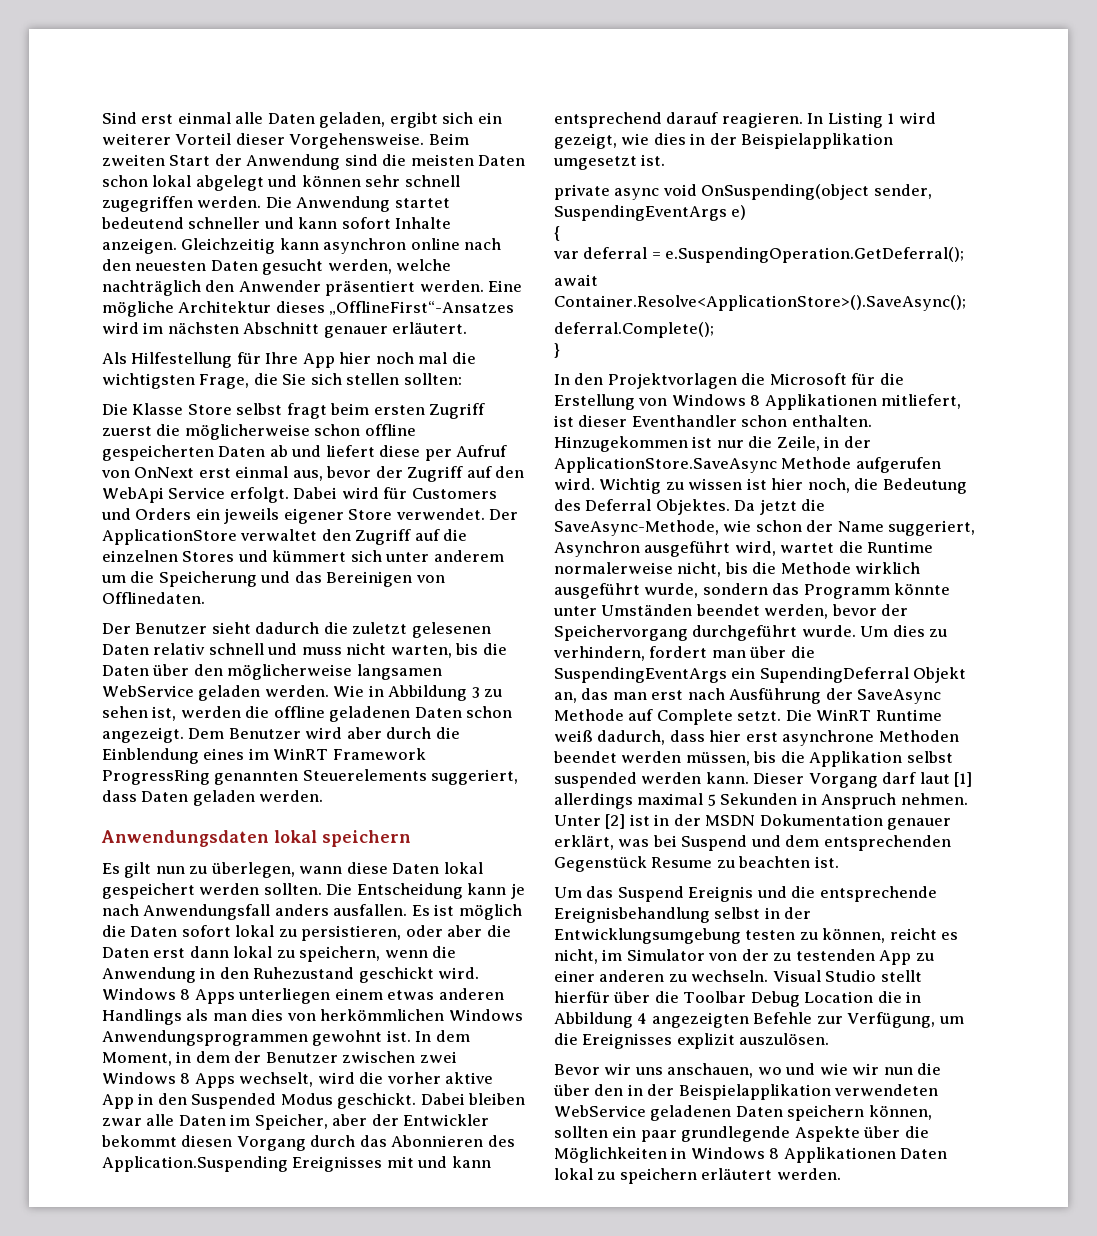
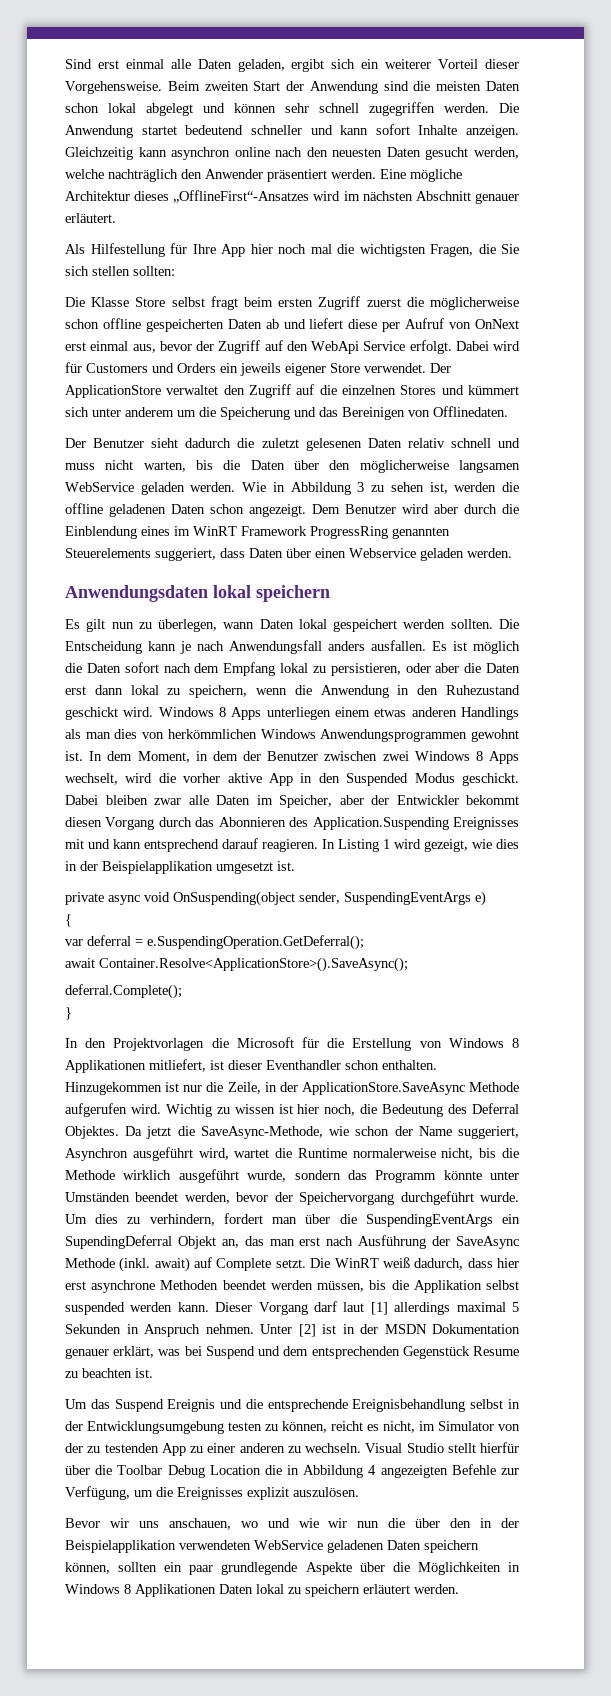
- Als Hilfestellung für Ihre App hier noch mal die wichtigsten Frage, die Sie sich stellen sollten:
+ Als Hilfestellung für Ihre App hier noch mal die wichtigsten Fragen, die Sie sich stellen sollten:
- Dem Benutzer wird aber durch die Einblendung eines im WinRT Framework ProgressRing genannten Steuerelements suggeriert, dass Daten geladen werden.
+ Dem Benutzer wird aber durch die Einblendung eines im WinRT Framework ProgressRing genannten Steuerelements suggeriert, dass Daten über einen Webservice geladen werden.
- Es gilt nun zu überlegen, wann diese Daten lokal gespeichert werden sollten.
+ Es gilt nun zu überlegen, wann Daten lokal gespeichert werden sollten.
- Es ist möglich die Daten sofort lokal zu persistieren, oder aber die Daten erst dann lokal zu speichern, wenn die Anwendung in den Ruhezustand geschickt wird.
+ Es ist möglich die Daten sofort nach dem Empfang lokal zu persistieren, oder aber die Daten erst dann lokal zu speichern, wenn die Anwendung in den Ruhezustand geschickt wird.
- Um dies zu verhindern, fordert man über die SuspendingEventArgs ein SupendingDeferral Objekt an, das man erst nach Ausführung der SaveAsync Methode auf Complete setzt.
+ Um dies zu verhindern, fordert man über die SuspendingEventArgs ein SupendingDeferral Objekt an, das man erst nach Ausführung der SaveAsync Methode (inkl. await) auf Complete setzt.
- Die WinRT Runtime weiß dadurch, dass hier erst asynchrone Methoden beendet werden müssen, bis die Applikation selbst suspended werden kann.
+ Die WinRT weiß dadurch, dass hier erst asynchrone Methoden beendet werden müssen, bis die Applikation selbst suspended werden kann.

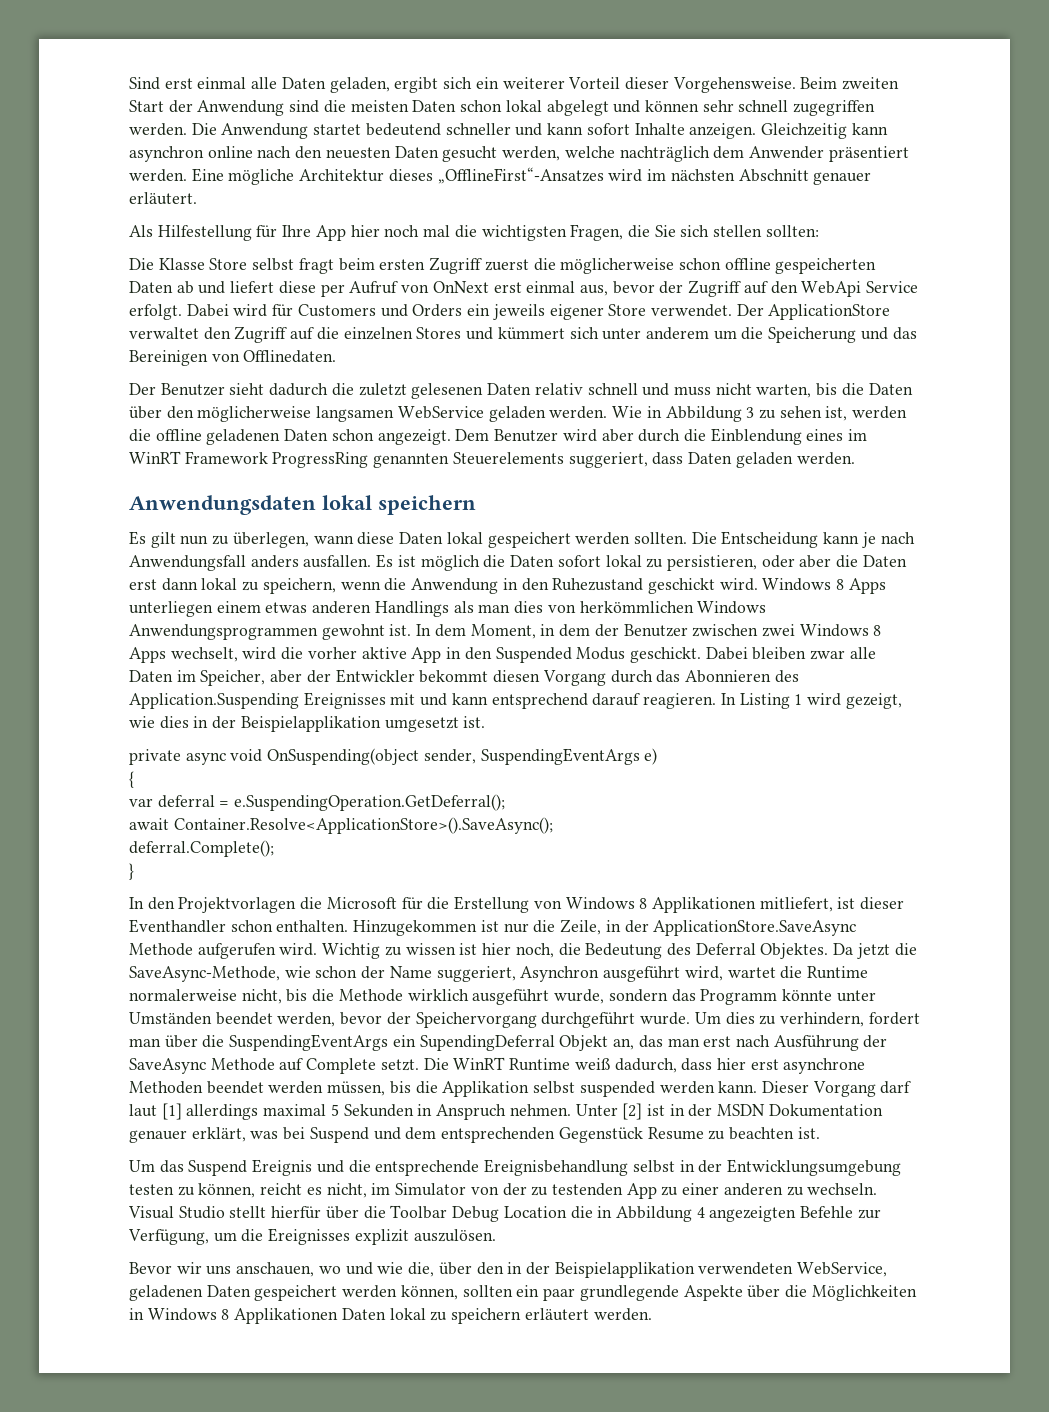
- Gleichzeitig kann asynchron online nach den neuesten Daten gesucht werden, welche nachträglich den Anwender präsentiert werden.
+ Gleichzeitig kann asynchron online nach den neuesten Daten gesucht werden, welche nachträglich dem Anwender präsentiert werden.
- Dem Benutzer wird aber durch die Einblendung eines im WinRT Framework ProgressRing genannten Steuerelements suggeriert, dass Daten über einen Webservice geladen werden.
+ Dem Benutzer wird aber durch die Einblendung eines im WinRT Framework ProgressRing genannten Steuerelements suggeriert, dass Daten geladen werden.
- Es gilt nun zu überlegen, wann Daten lokal gespeichert werden sollten.
+ Es gilt nun zu überlegen, wann diese Daten lokal gespeichert werden sollten.
- Es ist möglich die Daten sofort nach dem Empfang lokal zu persistieren, oder aber die Daten erst dann lokal zu speichern, wenn die Anwendung in den Ruhezustand geschickt wird.
+ Es ist möglich die Daten sofort lokal zu persistieren, oder aber die Daten erst dann lokal zu speichern, wenn die Anwendung in den Ruhezustand geschickt wird.
- Um dies zu verhindern, fordert man über die SuspendingEventArgs ein SupendingDeferral Objekt an, das man erst nach Ausführung der SaveAsync Methode (inkl. await) auf Complete setzt.
+ Um dies zu verhindern, fordert man über die SuspendingEventArgs ein SupendingDeferral Objekt an, das man erst nach Ausführung der SaveAsync Methode auf Complete setzt.
- Die WinRT weiß dadurch, dass hier erst asynchrone Methoden beendet werden müssen, bis die Applikation selbst suspended werden kann.
+ Die WinRT Runtime weiß dadurch, dass hier erst asynchrone Methoden beendet werden müssen, bis die Applikation selbst suspended werden kann.
- Bevor wir uns anschauen, wo und wie wir nun die über den in der Beispielapplikation verwendeten WebService geladenen Daten speichern können, sollten ein paar grundlegende Aspekte über die Möglichkeiten in Windows 8 Applikationen Daten lokal zu speichern erläutert werden.
+ Bevor wir uns anschauen, wo und wie die, über den in der Beispielapplikation verwendeten WebService, geladenen Daten gespeichert werden können, sollten ein paar grundlegende Aspekte über die Möglichkeiten in Windows 8 Applikationen Daten lokal zu speichern erläutert werden.

